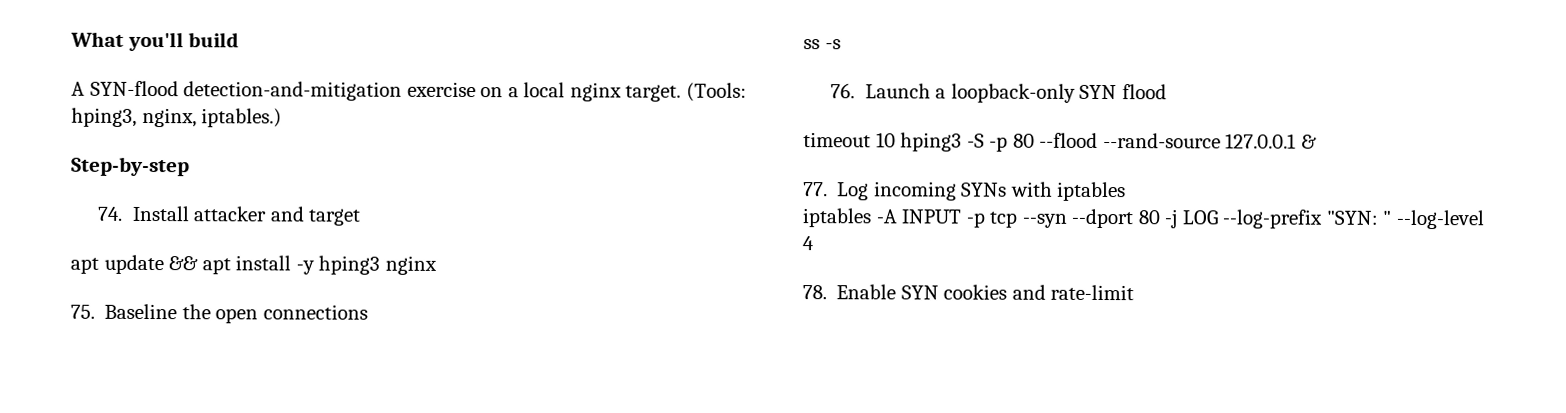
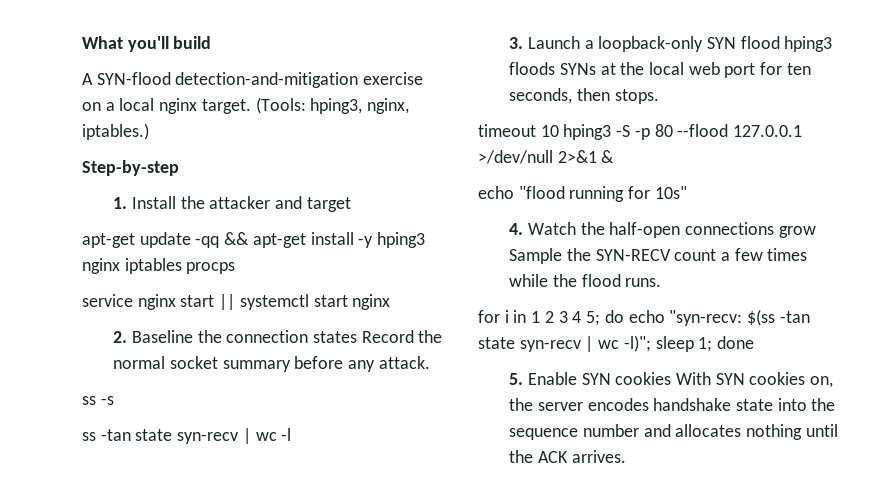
- 74. Install attacker and target
+ 1. Install the attacker and target
- apt update && apt install -y hping3 nginx
- 75. Baseline the open connections
+ apt-get update -qq && apt-get install -y hping3 nginx iptables procps
+ service nginx start || systemctl start nginx
+ 2. Baseline the connection states Record the normal socket summary before any attack.
  ss -s
- 76. Launch a loopback-only SYN flood
+ ss -tan state syn-recv | wc -l
+ 3. Launch a loopback-only SYN flood hping3 floods SYNs at the local web port for ten seconds, then stops.
- timeout 10 hping3 -S -p 80 --flood --rand-source 127.0.0.1 &
- 77. Log incoming SYNs with iptables
- iptables -A INPUT -p tcp --syn --dport 80 -j LOG --log-prefix "SYN: " --log-level 4
- 78. Enable SYN cookies and rate-limit
+ timeout 10 hping3 -S -p 80 --flood 127.0.0.1 >/dev/null 2>&1 &
+ echo "flood running for 10s"
+ 4. Watch the half-open connections grow Sample the SYN-RECV count a few times while the flood runs.
+ for i in 1 2 3 4 5; do echo "syn-recv: $(ss -tan state syn-recv | wc -l)"; sleep 1; done
+ 5. Enable SYN cookies With SYN cookies on, the server encodes handshake state into the sequence number and allocates nothing until the ACK arrives.

